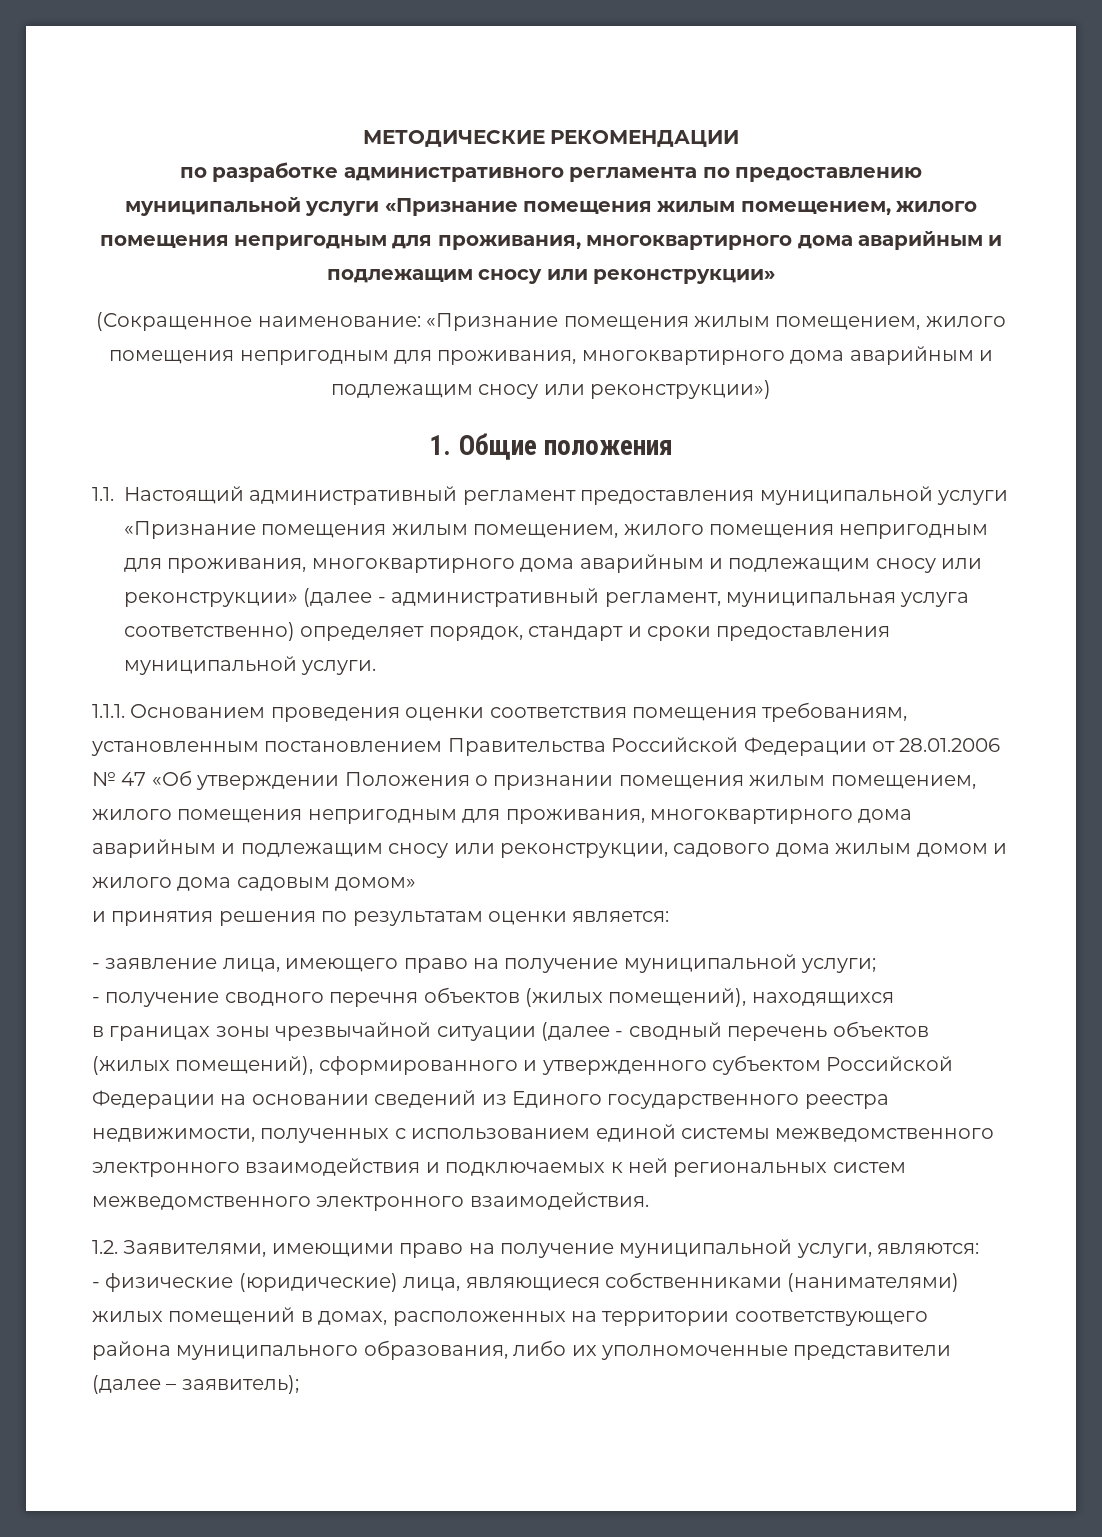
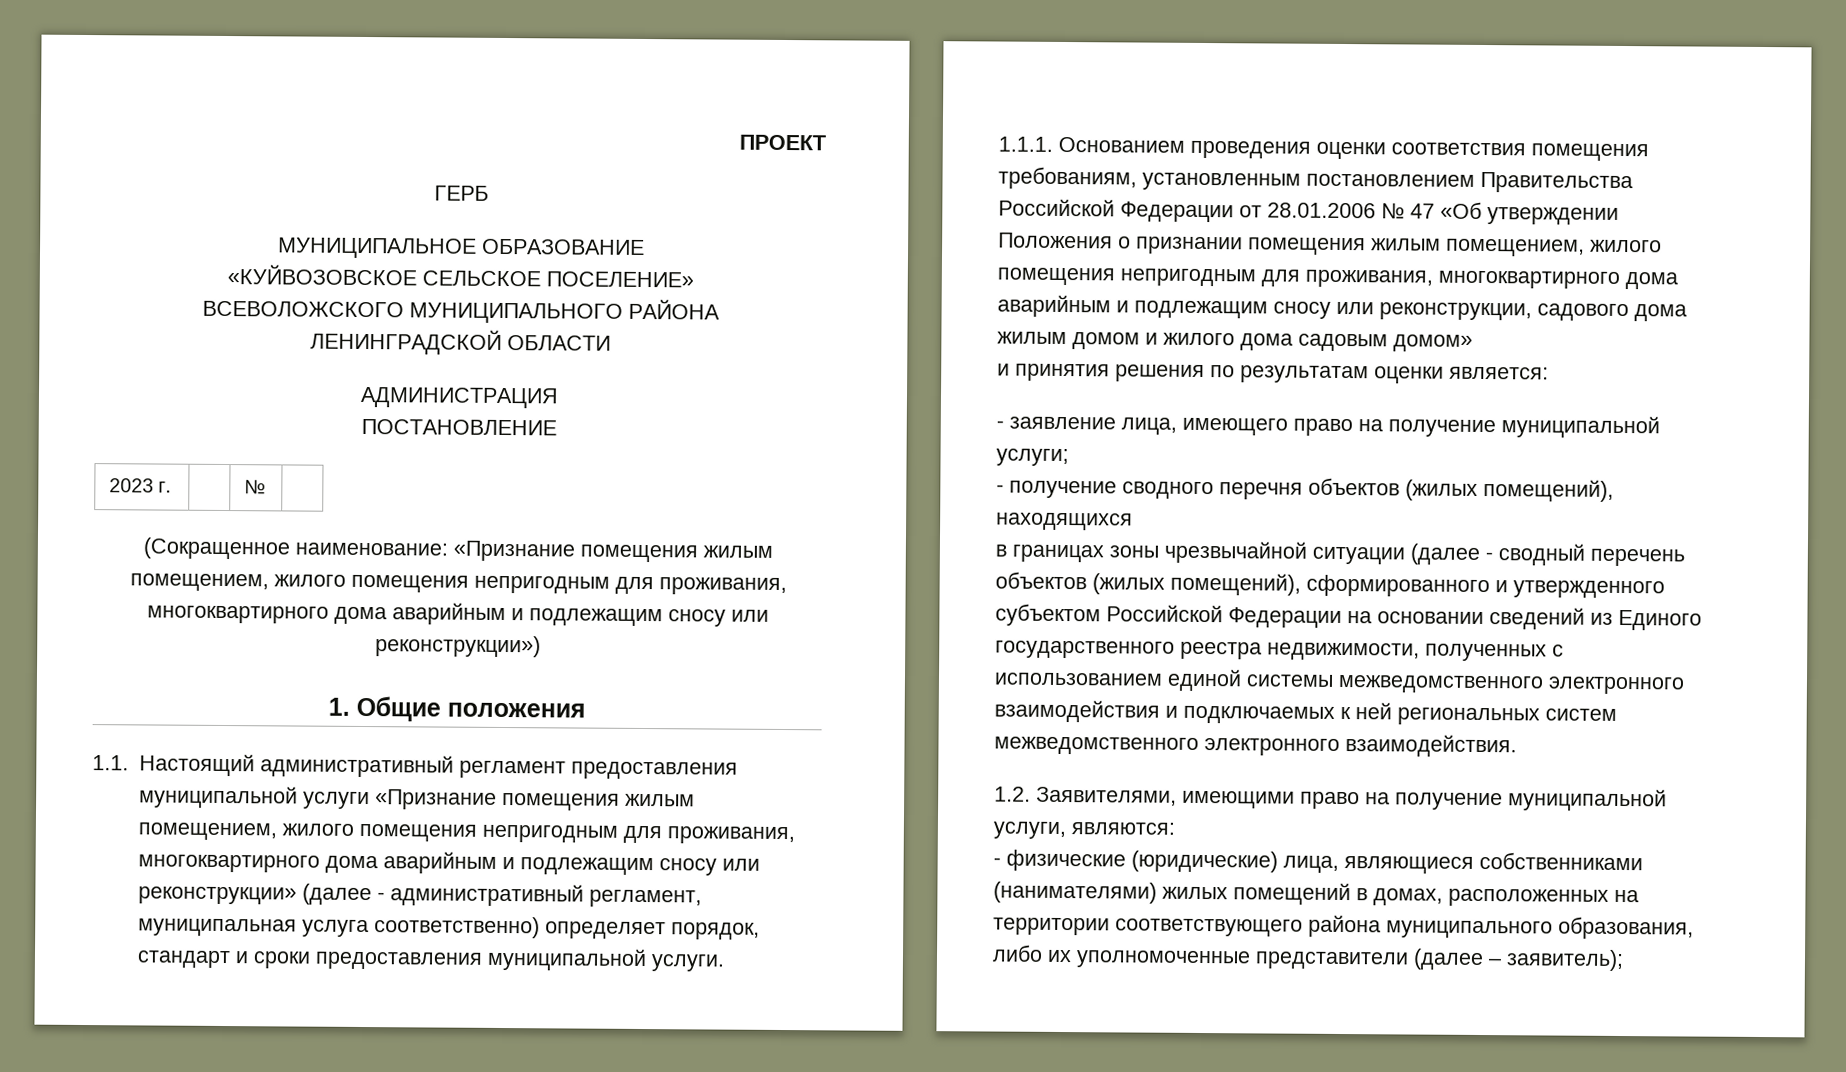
- МЕТОДИЧЕСКИЕ РЕКОМЕНДАЦИИ
- по разработке административного регламента по предоставлению муниципальной услуги «Признание помещения жилым помещением, жилого помещения непригодным для проживания, многоквартирного дома аварийным и подлежащим сносу или реконструкции»
+ ПРОЕКТ
+ ГЕРБ
+ МУНИЦИПАЛЬНОЕ ОБРАЗОВАНИЕ
+ «КУЙВОЗОВСКОЕ СЕЛЬСКОЕ ПОСЕЛЕНИЕ»
+ ВСЕВОЛОЖСКОГО МУНИЦИПАЛЬНОГО РАЙОНА
+ ЛЕНИНГРАДСКОЙ ОБЛАСТИ
+ АДМИНИСТРАЦИЯ
+ ПОСТАНОВЛЕНИЕ
+ 2023 г. | | № |

